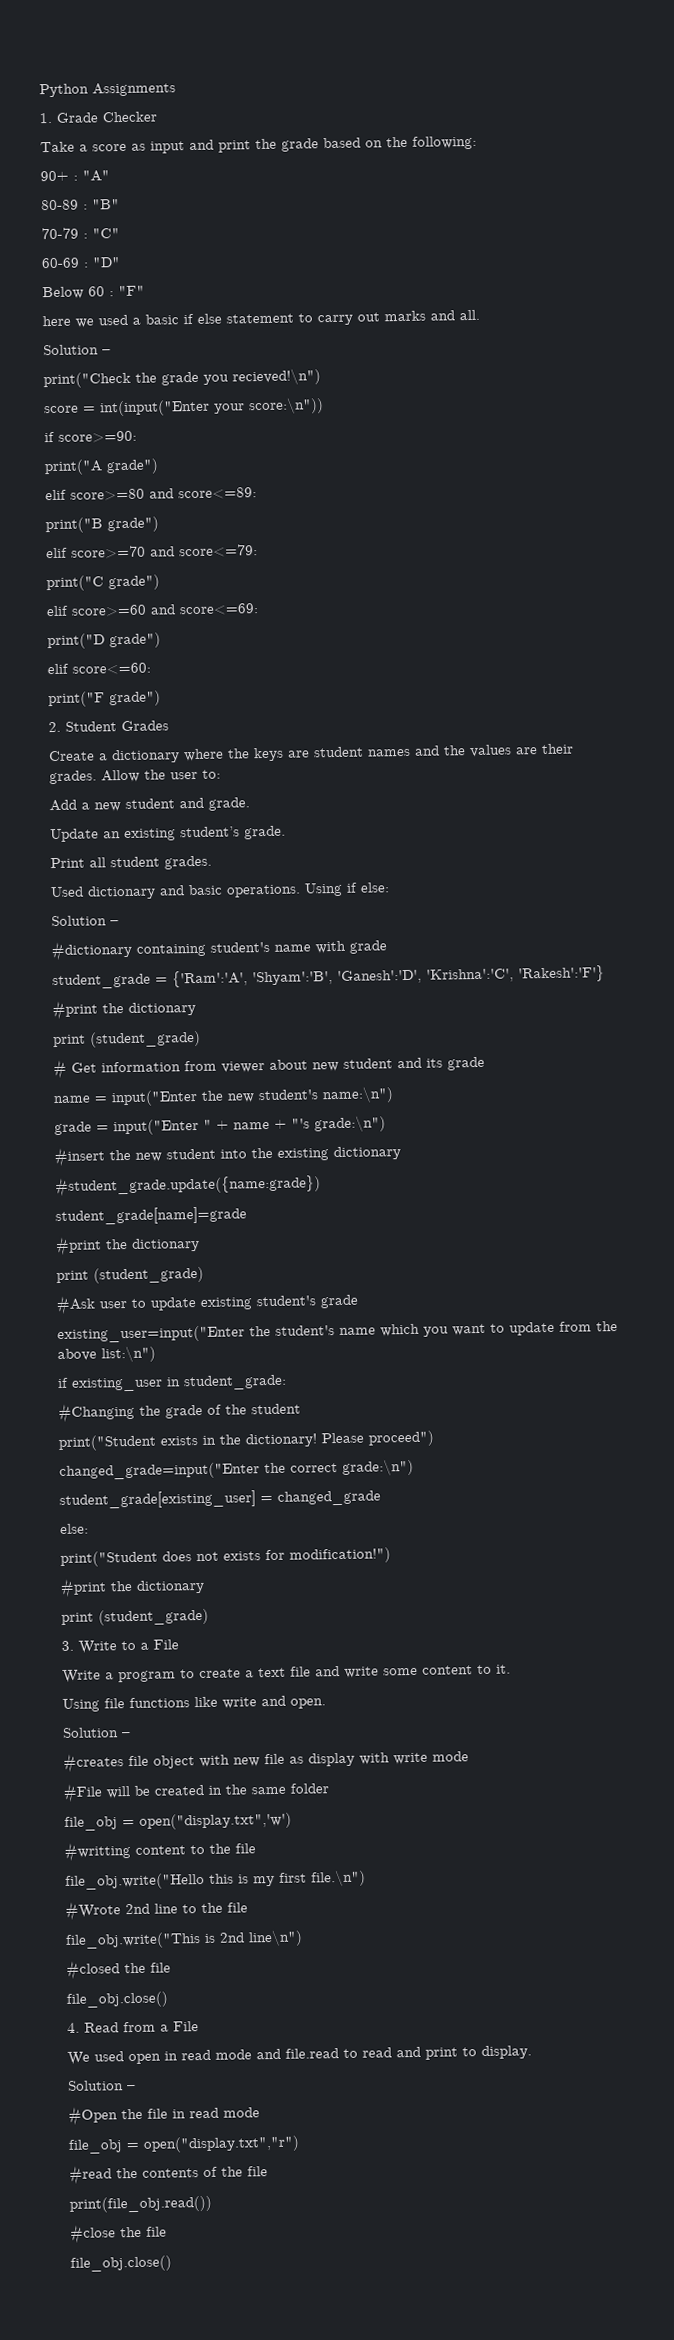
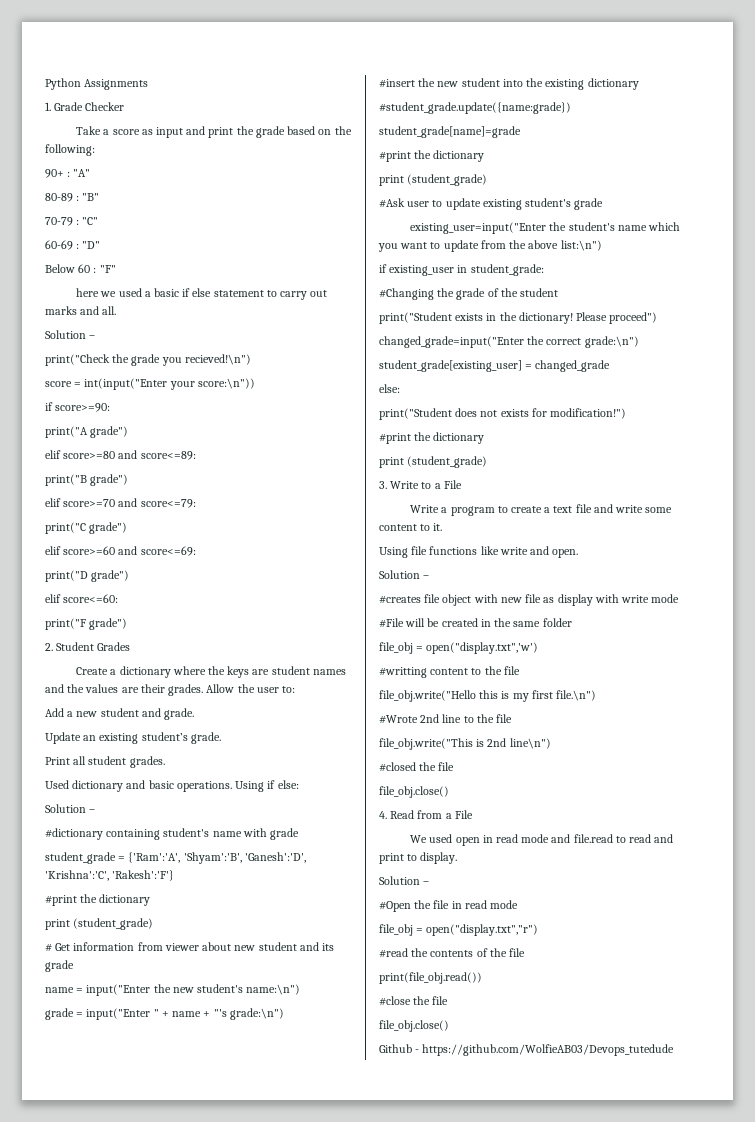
+ Github - https://github.com/WolfieAB03/Devops_tutedude

